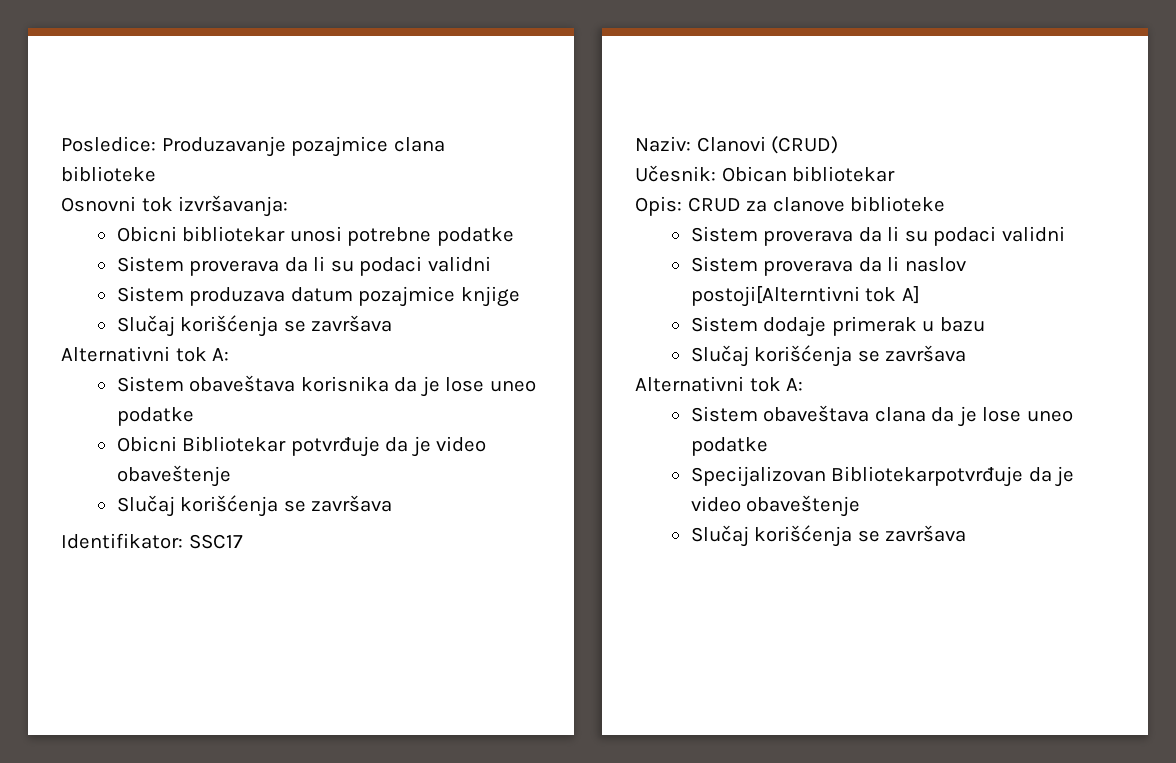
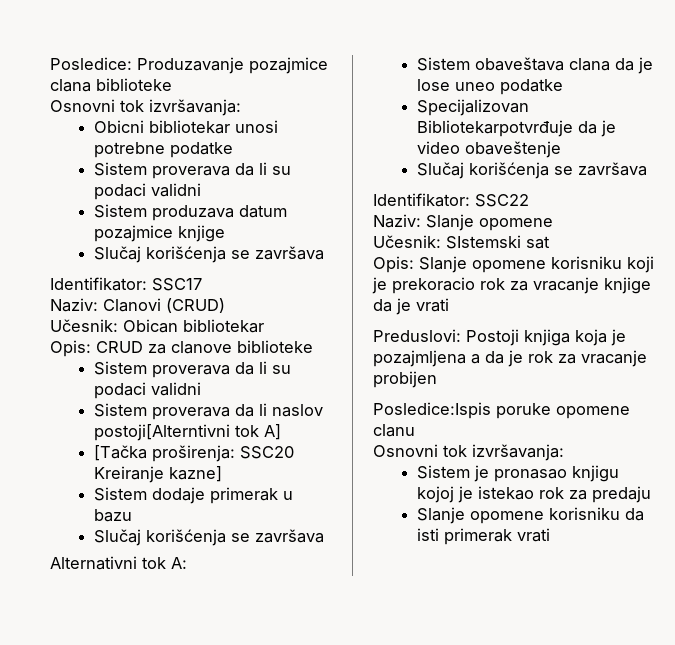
  Sistem produzava datum pozajmice knjige
- Slučaj korišćenja se završava
- Alternativni tok A:
- Sistem obaveštava korisnika da je lose uneo podatke
- Obicni Bibliotekar potvrđuje da je video obaveštenje
+ [Tačka proširenja: SSC20 Kreiranje kazne]
+ Identifikator: SSC22
+ Naziv: Slanje opomene
+ Učesnik: SIstemski sat
+ Opis: Slanje opomene korisniku koji je prekoracio rok za vracanje knjige da je vrati
+ Preduslovi: Postoji knjiga koja je pozajmljena a da je rok za vracanje probijen
+ Posledice:Ispis poruke opomene clanu
+ Osnovni tok izvršavanja:
+ Sistem je pronasao knjigu kojoj je istekao rok za predaju
+ Slanje opomene korisniku da isti primerak vrati

